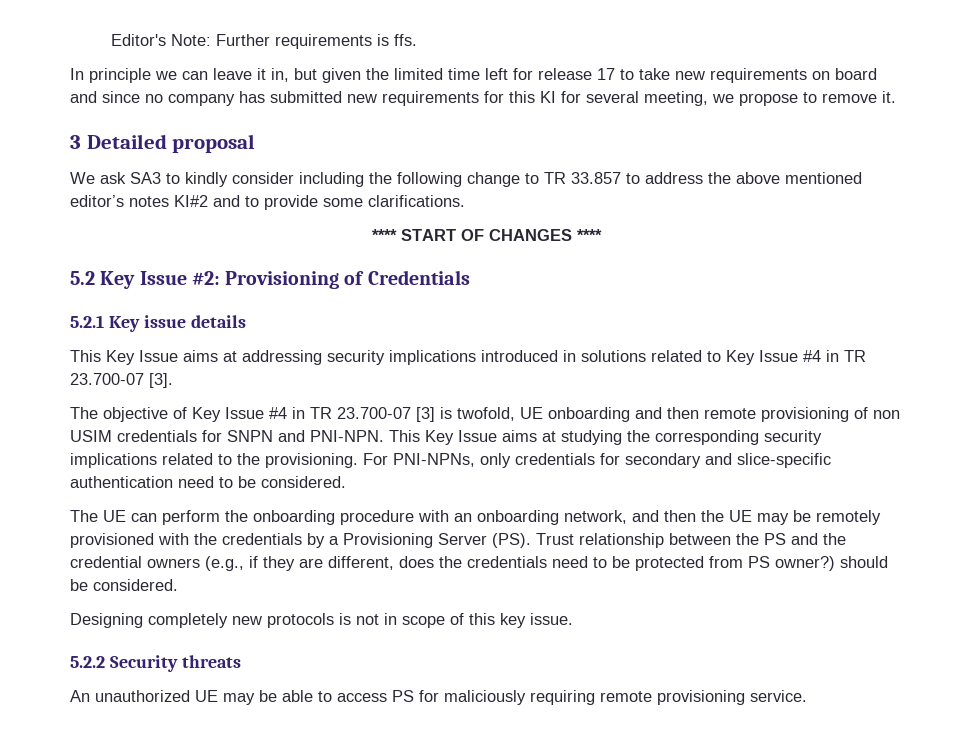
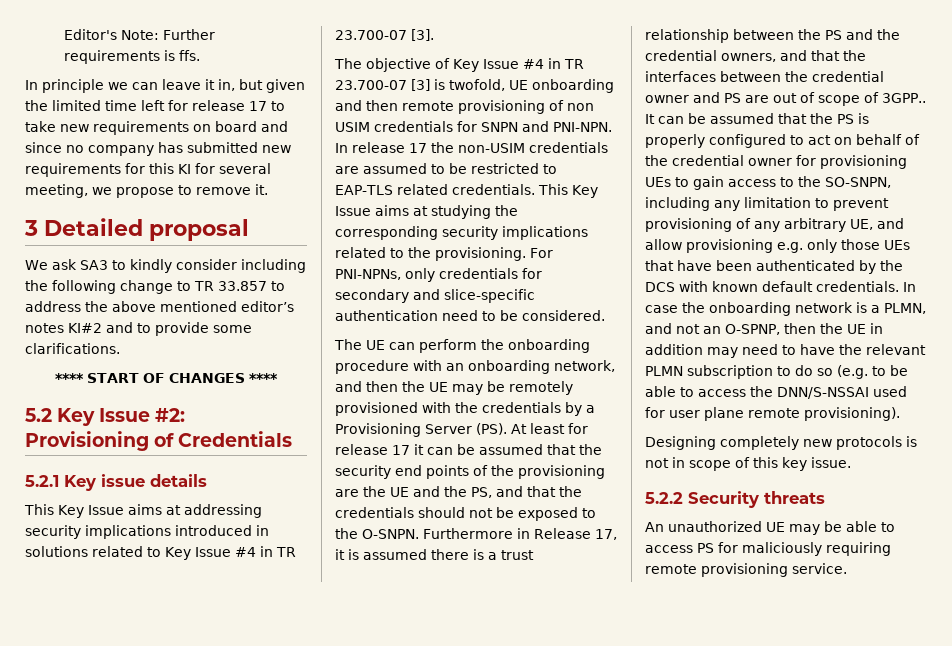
+ In release 17 the non-USIM credentials are assumed to be restricted to EAP-TLS related credentials.
- The UE can perform the onboarding procedure with an onboarding network, and then the UE may be remotely provisioned with the credentials by a Provisioning Server (PS). Trust relationship between the PS and the credential owners (e.g., if they are different, does the credentials need to be protected from PS owner?) should be considered.
+ The UE can perform the onboarding procedure with an onboarding network, and then the UE may be remotely provisioned with the credentials by a Provisioning Server (PS). At least for release 17 it can be assumed that the security end points of the provisioning are the UE and the PS, and that the credentials should not be exposed to the O-SNPN. Furthermore in Release 17, it is assumed there is a trust relationship between the PS and the credential owners, and that the interfaces between the credential owner and PS are out of scope of 3GPP.. It can be assumed that the PS is properly configured to act on behalf of the credential owner for provisioning UEs to gain access to the SO-SNPN, including any limitation to prevent provisioning of any arbitrary UE, and allow provisioning e.g. only those UEs that have been authenticated by the DCS with known default credentials. In case the onboarding network is a PLMN, and not an O-SPNP, then the UE in addition may need to have the relevant PLMN subscription to do so (e.g. to be able to access the DNN/S-NSSAI used for user plane remote provisioning).

